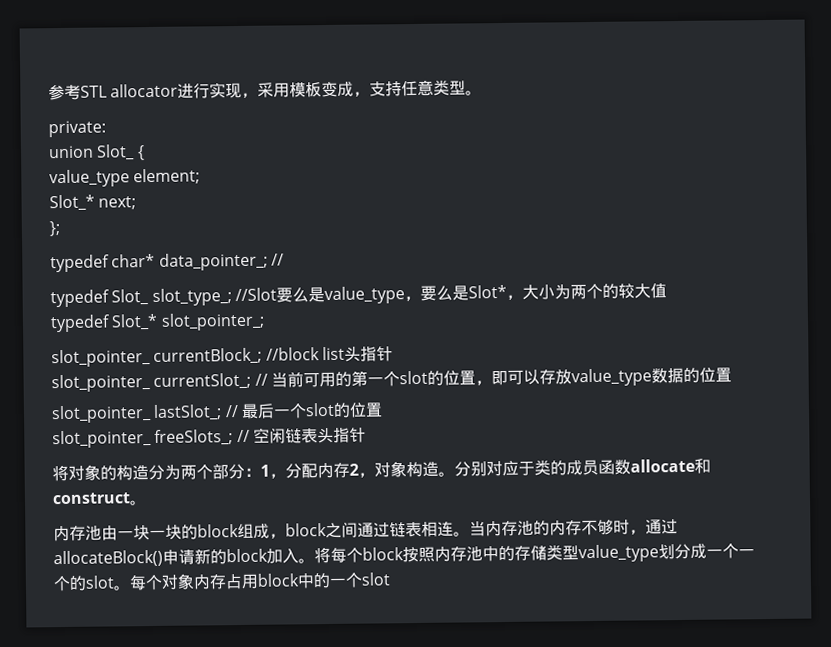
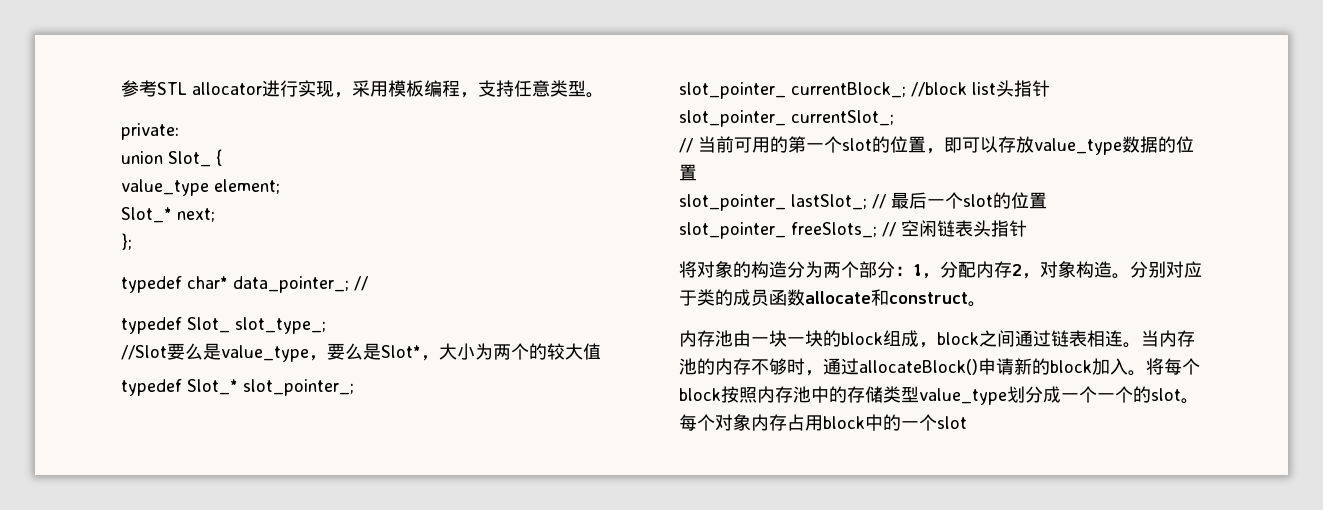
- 参考STL allocator进行实现，采用模板变成，支持任意类型。
+ 参考STL allocator进行实现，采用模板编程，支持任意类型。
- typedef Slot_ slot_type_; //Slot要么是value_type，要么是Slot*，大小为两个的较大值
+ typedef Slot_ slot_type_;
+ //Slot要么是value_type，要么是Slot*，大小为两个的较大值
- slot_pointer_ currentSlot_; // 当前可用的第一个slot的位置，即可以存放value_type数据的位置
+ slot_pointer_ currentSlot_;
+ // 当前可用的第一个slot的位置，即可以存放value_type数据的位置

